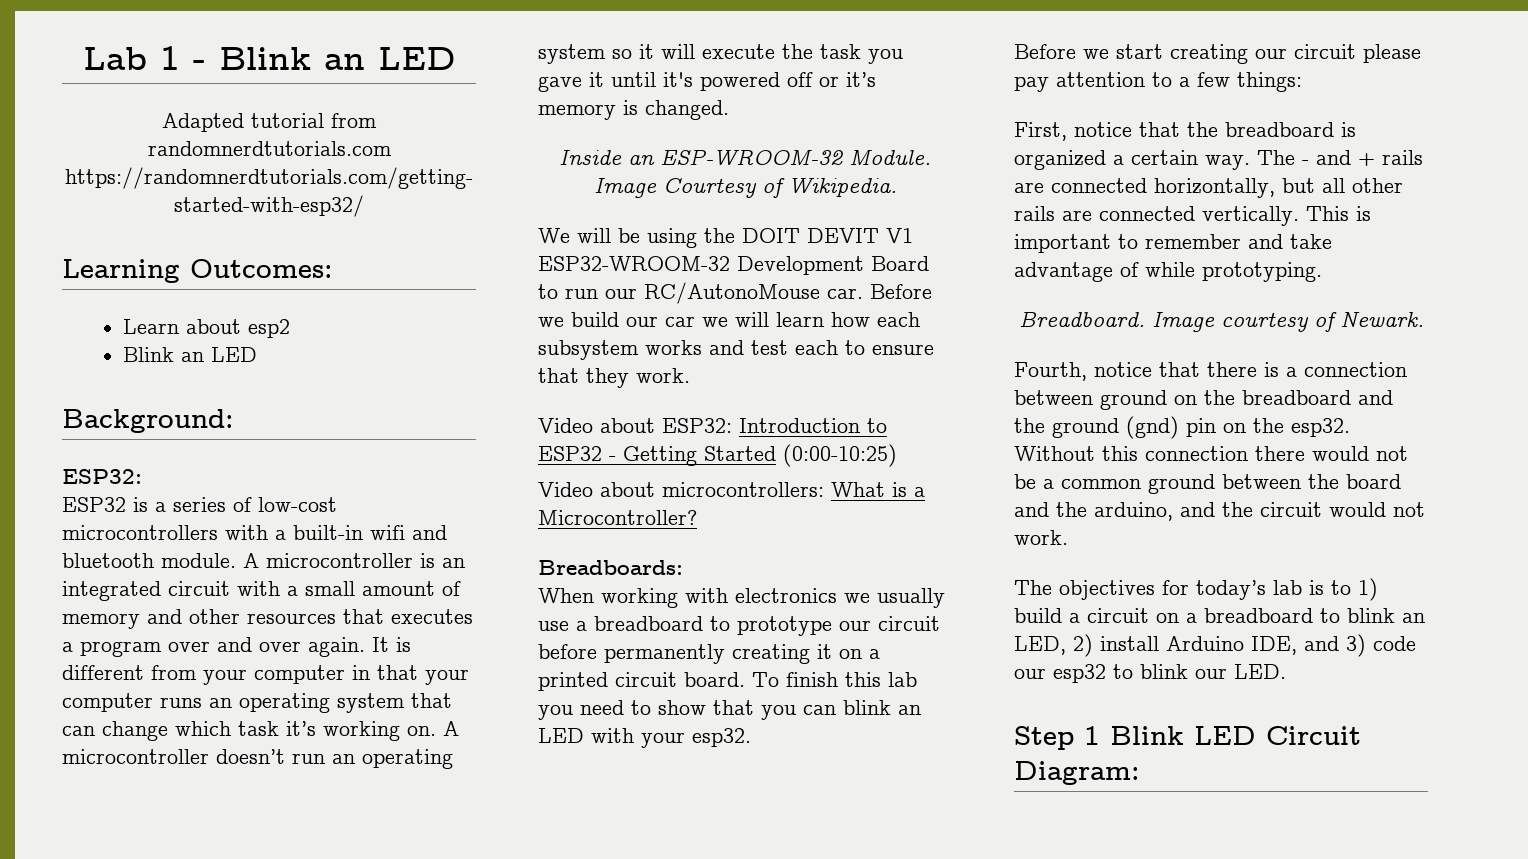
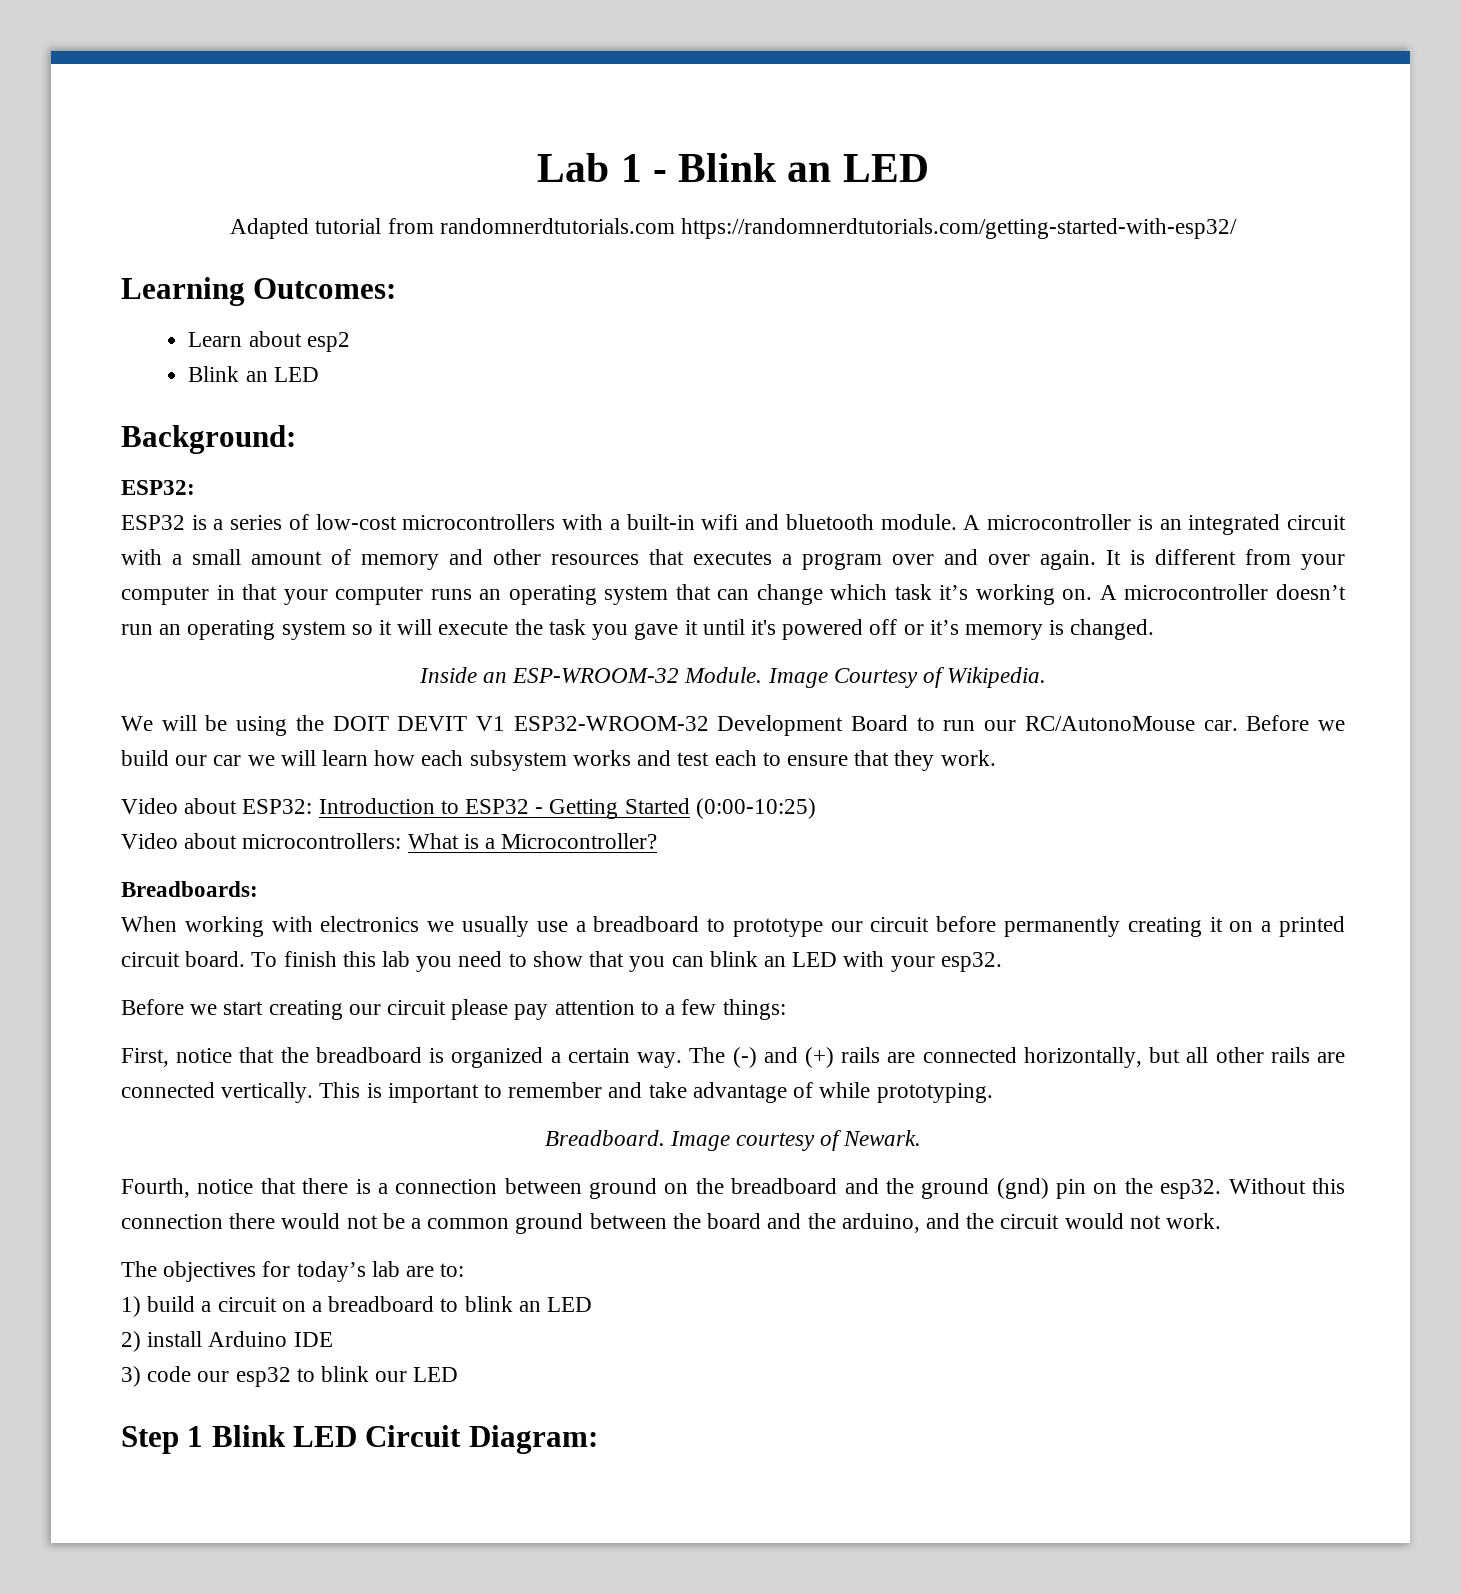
- The - and + rails are connected horizontally, but all other rails are connected vertically.
+ The (-) and (+) rails are connected horizontally, but all other rails are connected vertically.
- The objectives for today’s lab is to 1) build a circuit on a breadboard to blink an LED, 2) install Arduino IDE, and 3) code our esp32 to blink our LED.
+ The objectives for today’s lab are to:
+ 1) build a circuit on a breadboard to blink an LED
+ 2) install Arduino IDE
+ 3) code our esp32 to blink our LED

